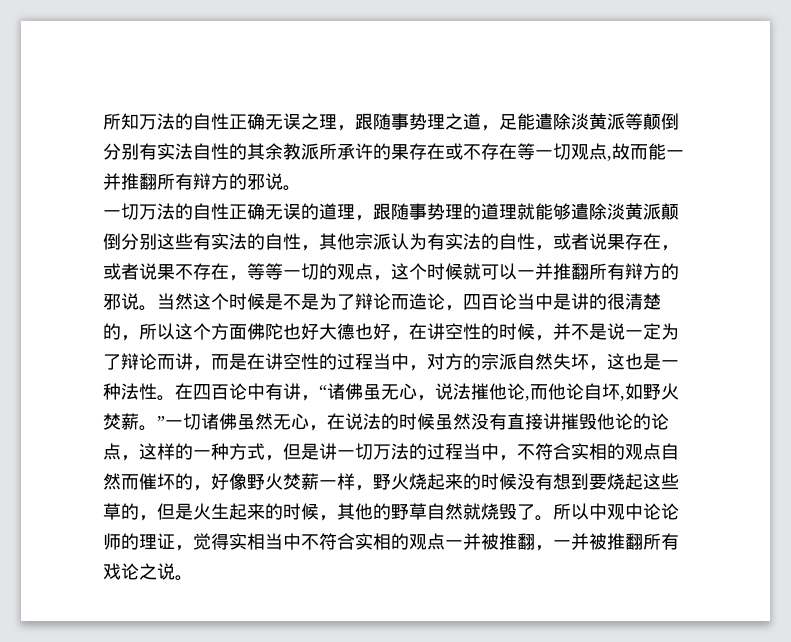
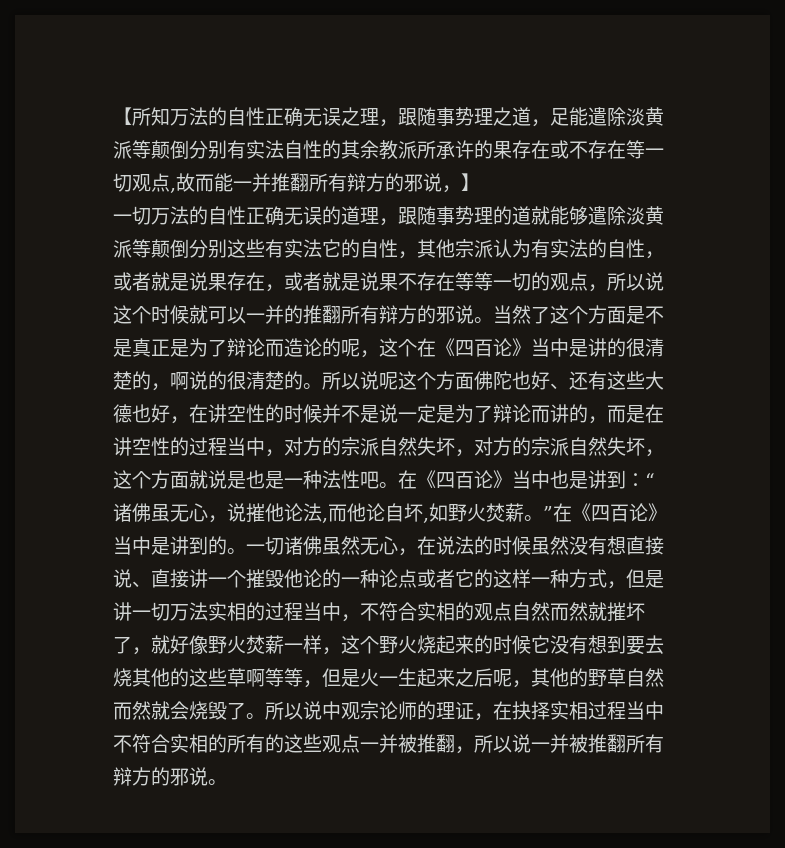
- 所知万法的自性正确无误之理，跟随事势理之道，足能遣除淡黄派等颠倒分别有实法自性的其余教派所承许的果存在或不存在等一切观点,故而能一并推翻所有辩方的邪说。
+ 【所知万法的自性正确无误之理，跟随事势理之道，足能遣除淡黄派等颠倒分别有实法自性的其余教派所承许的果存在或不存在等一切观点,故而能一并推翻所有辩方的邪说，】
- 一切万法的自性正确无误的道理，跟随事势理的道理就能够遣除淡黄派颠倒分别这些有实法的自性，其他宗派认为有实法的自性，或者说果存在，或者说果不存在，等等一切的观点，这个时候就可以一并推翻所有辩方的邪说。
+ 一切万法的自性正确无误的道理，跟随事势理的道就能够遣除淡黄派等颠倒分别这些有实法它的自性，其他宗派认为有实法的自性，或者就是说果存在，或者就是说果不存在等等一切的观点，所以说这个时候就可以一并的推翻所有辩方的邪说。
- 当然这个时候是不是为了辩论而造论，四百论当中是讲的很清楚的，所以这个方面佛陀也好大德也好，在讲空性的时候，并不是说一定为了辩论而讲，而是在讲空性的过程当中，对方的宗派自然失坏，这也是一种法性。在四百论中有讲，“诸佛虽无心，说法摧他论,而他论自坏,如野火焚薪。”一切诸佛虽然无心，在说法的时候虽然没有直接讲摧毁他论的论点，这样的一种方式，但是讲一切万法的过程当中，不符合实相的观点自然而催坏的，好像野火焚薪一样，野火烧起来的时候没有想到要烧起这些草的，但是火生起来的时候，其他的野草自然就烧毁了。
+ 当然了这个方面是不是真正是为了辩论而造论的呢，这个在《四百论》当中是讲的很清楚的，啊说的很清楚的。所以说呢这个方面佛陀也好、还有这些大德也好，在讲空性的时候并不是说一定是为了辩论而讲的，而是在讲空性的过程当中，对方的宗派自然失坏，对方的宗派自然失坏，这个方面就说是也是一种法性吧。在《四百论》当中也是讲到：“诸佛虽无心，说摧他论法,而他论自坏,如野火焚薪。”在《四百论》当中是讲到的。一切诸佛虽然无心，在说法的时候虽然没有想直接说、直接讲一个摧毁他论的一种论点或者它的这样一种方式，但是讲一切万法实相的过程当中，不符合实相的观点自然而然就摧坏了，就好像野火焚薪一样，这个野火烧起来的时候它没有想到要去烧其他的这些草啊等等，但是火一生起来之后呢，其他的野草自然而然就会烧毁了。
- 所以中观中论论师的理证，觉得实相当中不符合实相的观点一并被推翻，一并被推翻所有戏论之说。
+ 所以说中观宗论师的理证，在抉择实相过程当中不符合实相的所有的这些观点一并被推翻，所以说一并被推翻所有辩方的邪说。

